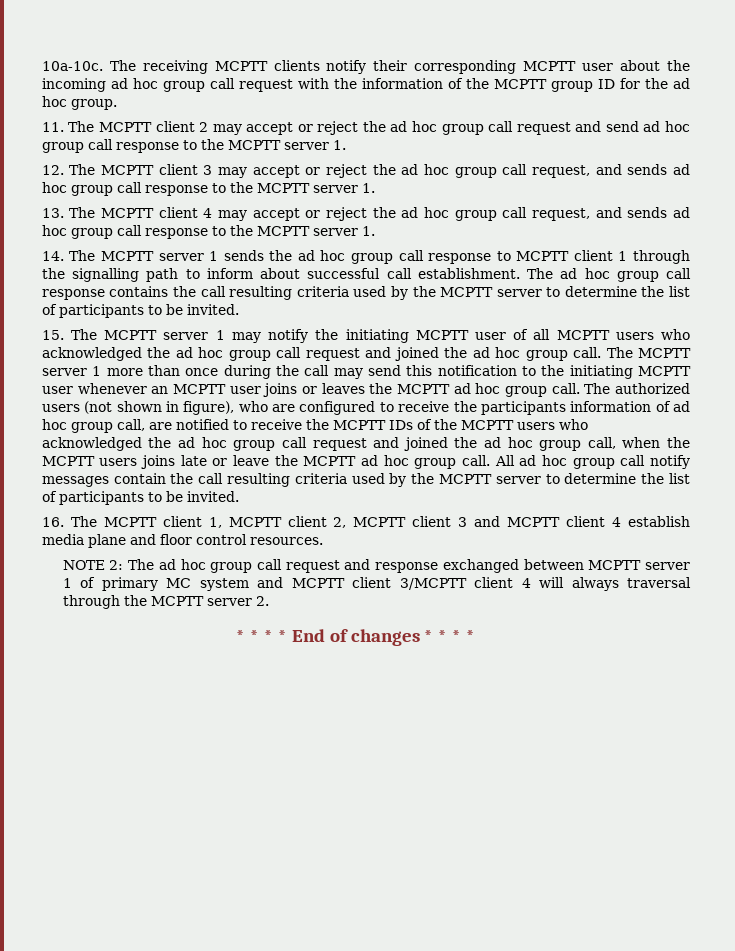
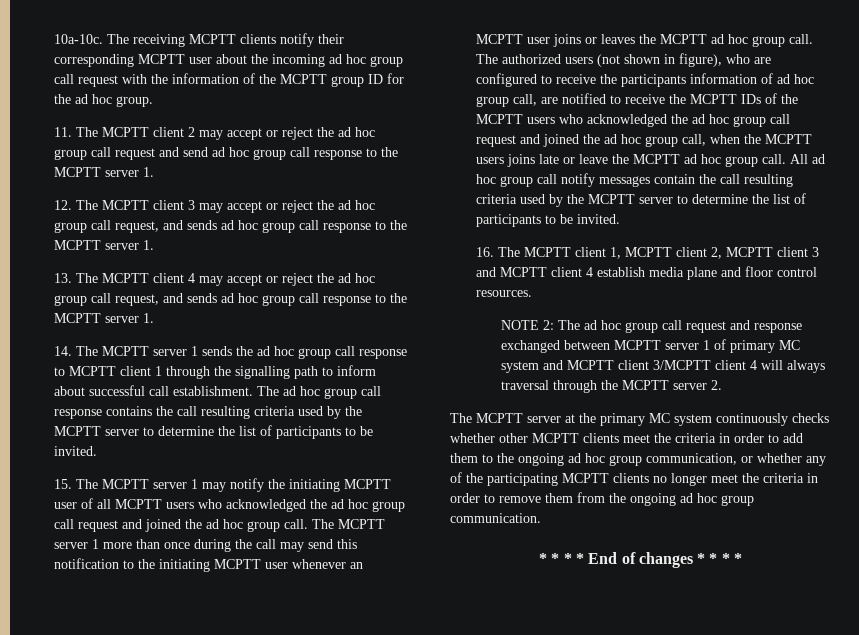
+ The MCPTT server at the primary MC system continuously checks whether other MCPTT clients meet the criteria in order to add them to the ongoing ad hoc group communication, or whether any of the participating MCPTT clients no longer meet the criteria in order to remove them from the ongoing ad hoc group communication.

